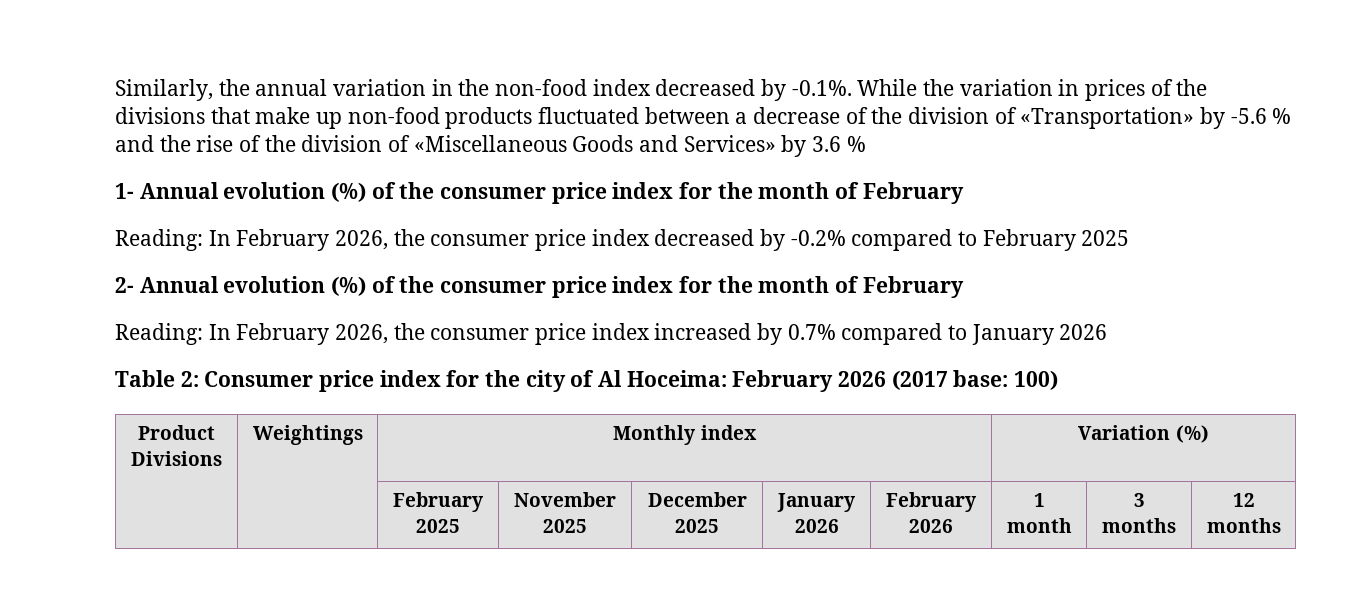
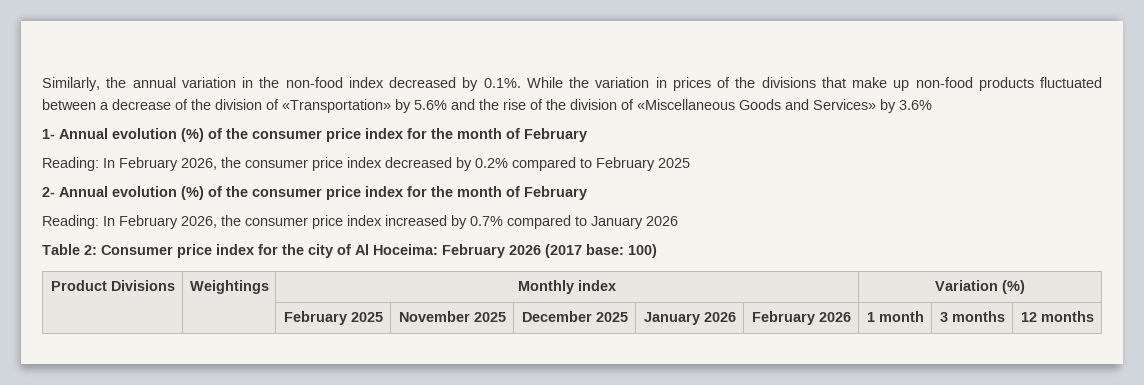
- Similarly, the annual variation in the non-food index decreased by -0.1%. While the variation in prices of the divisions that make up non-food products fluctuated between a decrease of the division of «Transportation» by -5.6 % and the rise of the division of «Miscellaneous Goods and Services» by 3.6 %
+ Similarly, the annual variation in the non-food index decreased by 0.1%. While the variation in prices of the divisions that make up non-food products fluctuated between a decrease of the division of «Transportation» by 5.6% and the rise of the division of «Miscellaneous Goods and Services» by 3.6%
- Reading: In February 2026, the consumer price index decreased by -0.2% compared to February 2025
+ Reading: In February 2026, the consumer price index decreased by 0.2% compared to February 2025

